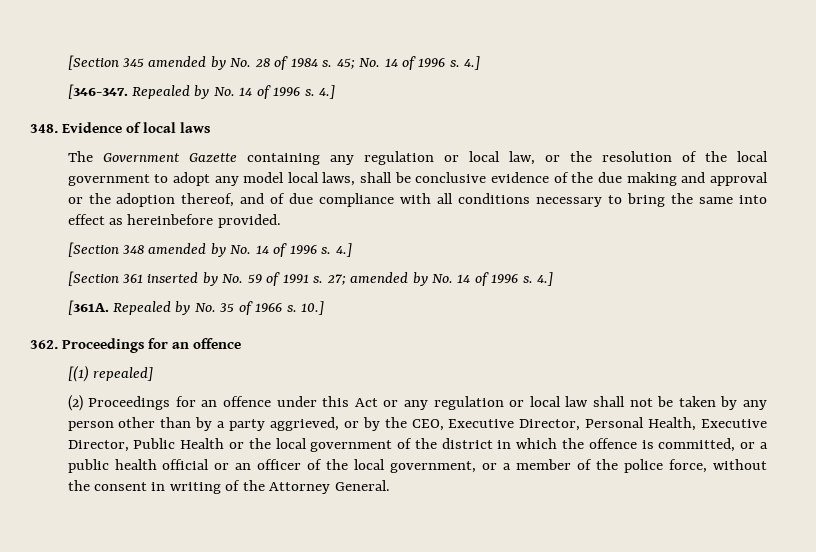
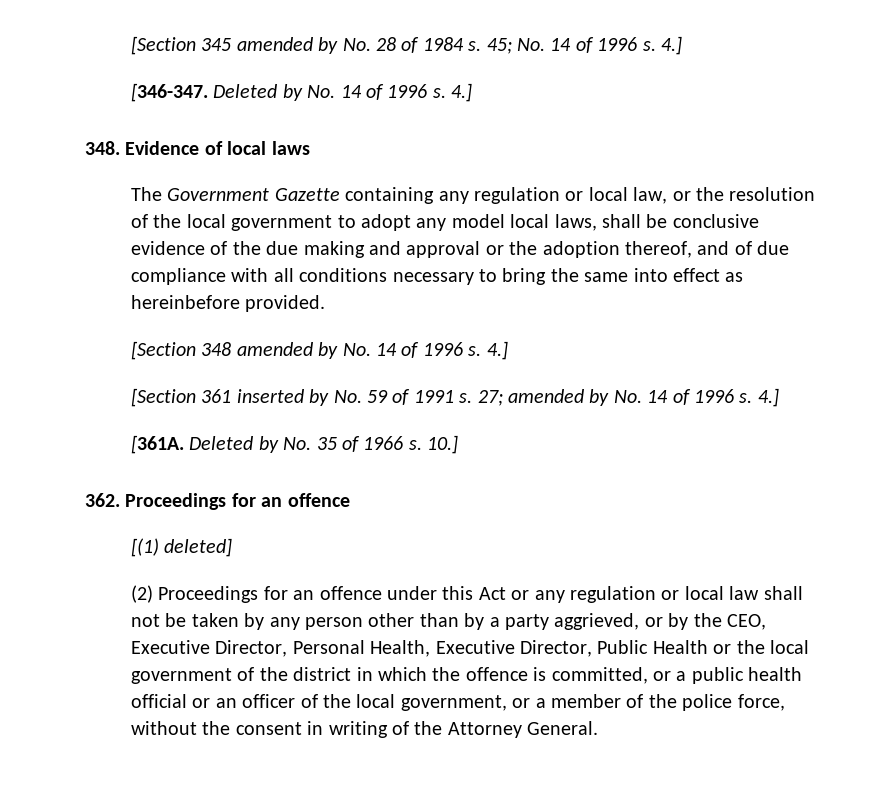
- Repealed by No. 14 of 1996 s.
+ Deleted by No. 14 of 1996 s.
- Repealed by No. 35 of 1966 s.
+ Deleted by No. 35 of 1966 s.
- [(1) repealed]
+ [(1) deleted]

